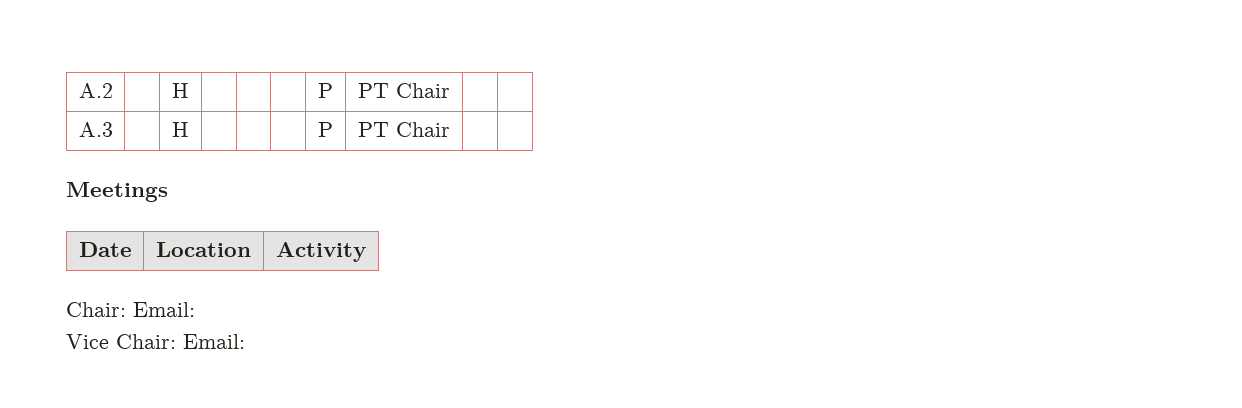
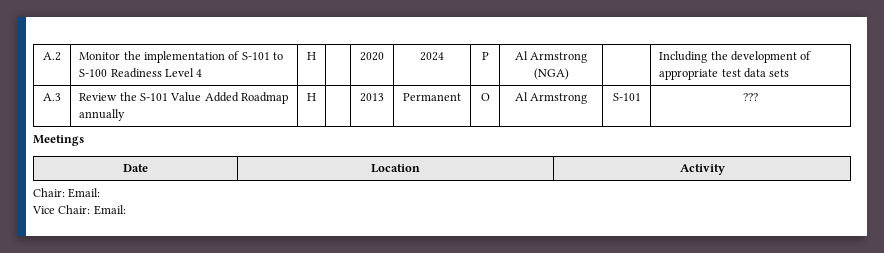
- A.2 | | H | | | | P | PT Chair | |
- A.3 | | H | | | | P | PT Chair | |
+ A.2 | Monitor the implementation of S-101 to S-100 Readiness Level 4 | H | | 2020 | 2024 | P | Al Armstrong (NGA) | | Including the development of appropriate test data sets
+ A.3 | Review the S-101 Value Added Roadmap annually | H | | 2013 | Permanent | O | Al Armstrong | S-101 | ???

